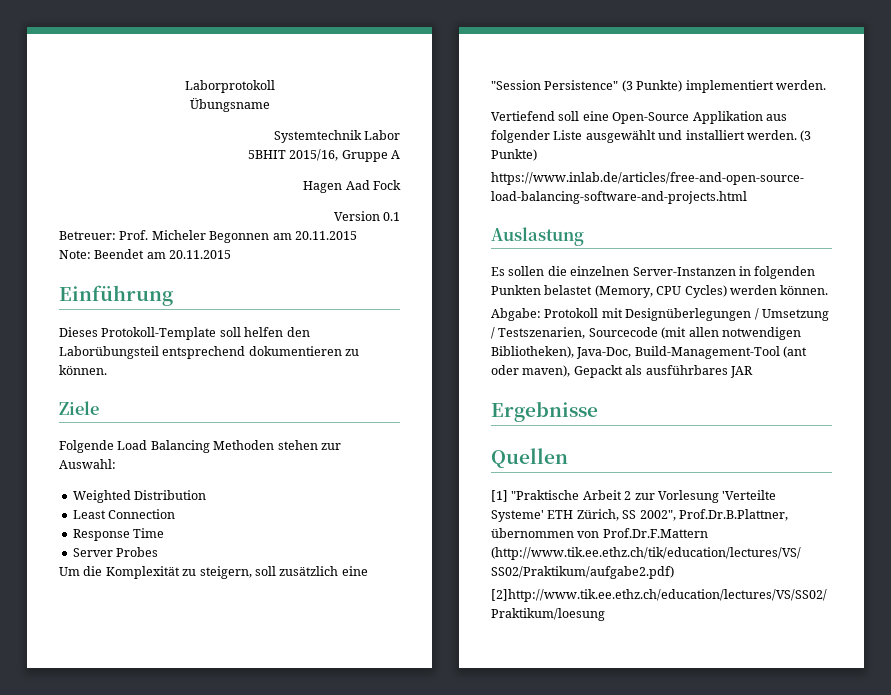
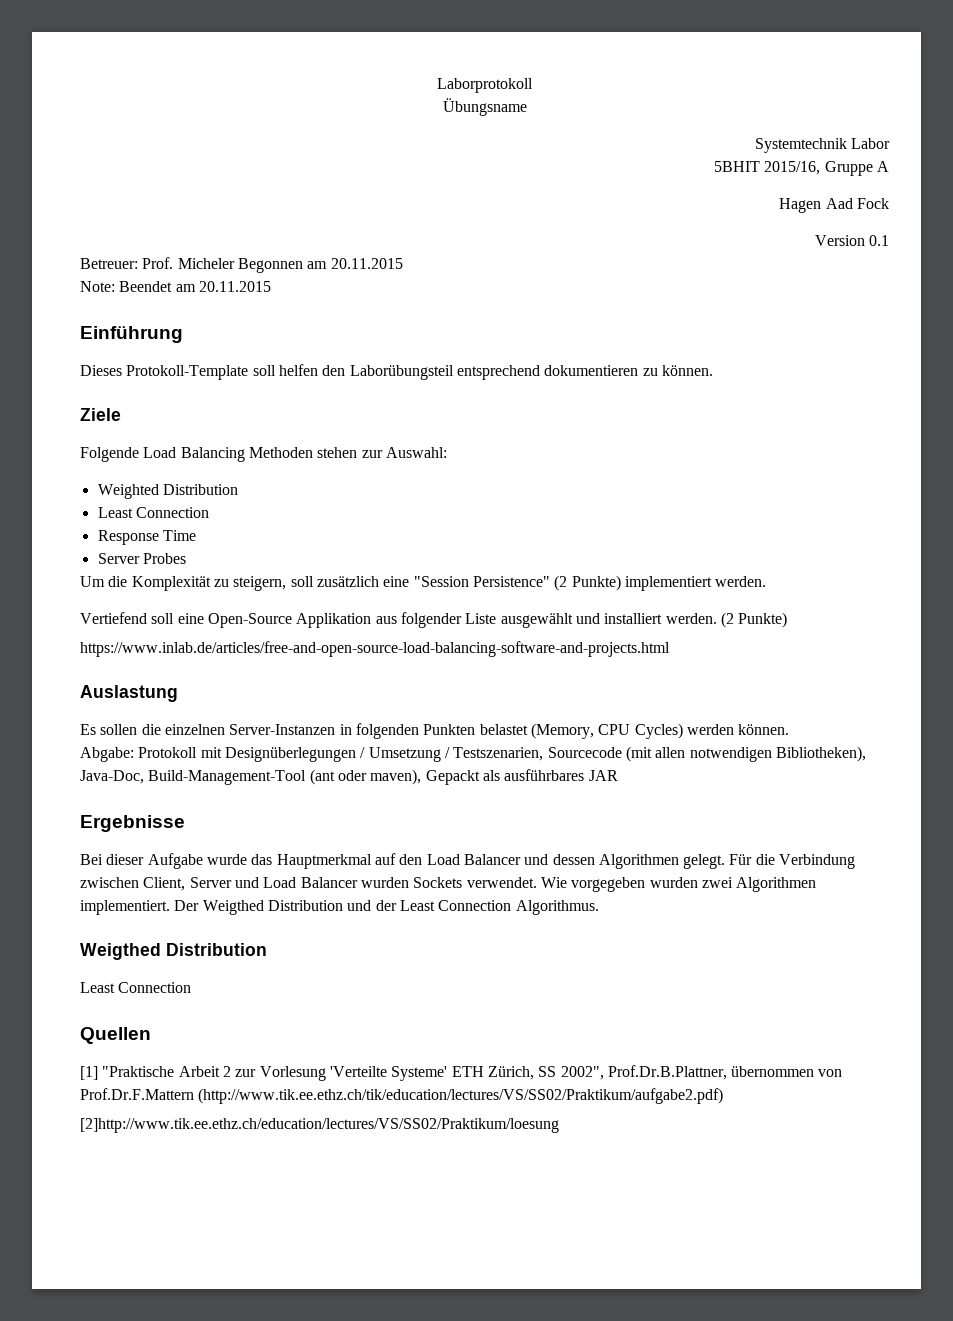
- Um die Komplexität zu steigern, soll zusätzlich eine "Session Persistence" (3 Punkte) implementiert werden.
+ Um die Komplexität zu steigern, soll zusätzlich eine "Session Persistence" (2 Punkte) implementiert werden.
- Vertiefend soll eine Open-Source Applikation aus folgender Liste ausgewählt und installiert werden. (3 Punkte)
+ Vertiefend soll eine Open-Source Applikation aus folgender Liste ausgewählt und installiert werden. (2 Punkte)
+ Bei dieser Aufgabe wurde das Hauptmerkmal auf den Load Balancer und dessen Algorithmen gelegt. Für die Verbindung zwischen Client, Server und Load Balancer wurden Sockets verwendet. Wie vorgegeben wurden zwei Algorithmen implementiert. Der Weigthed Distribution und der Least Connection Algorithmus.
+ Weigthed Distribution
+ Least Connection

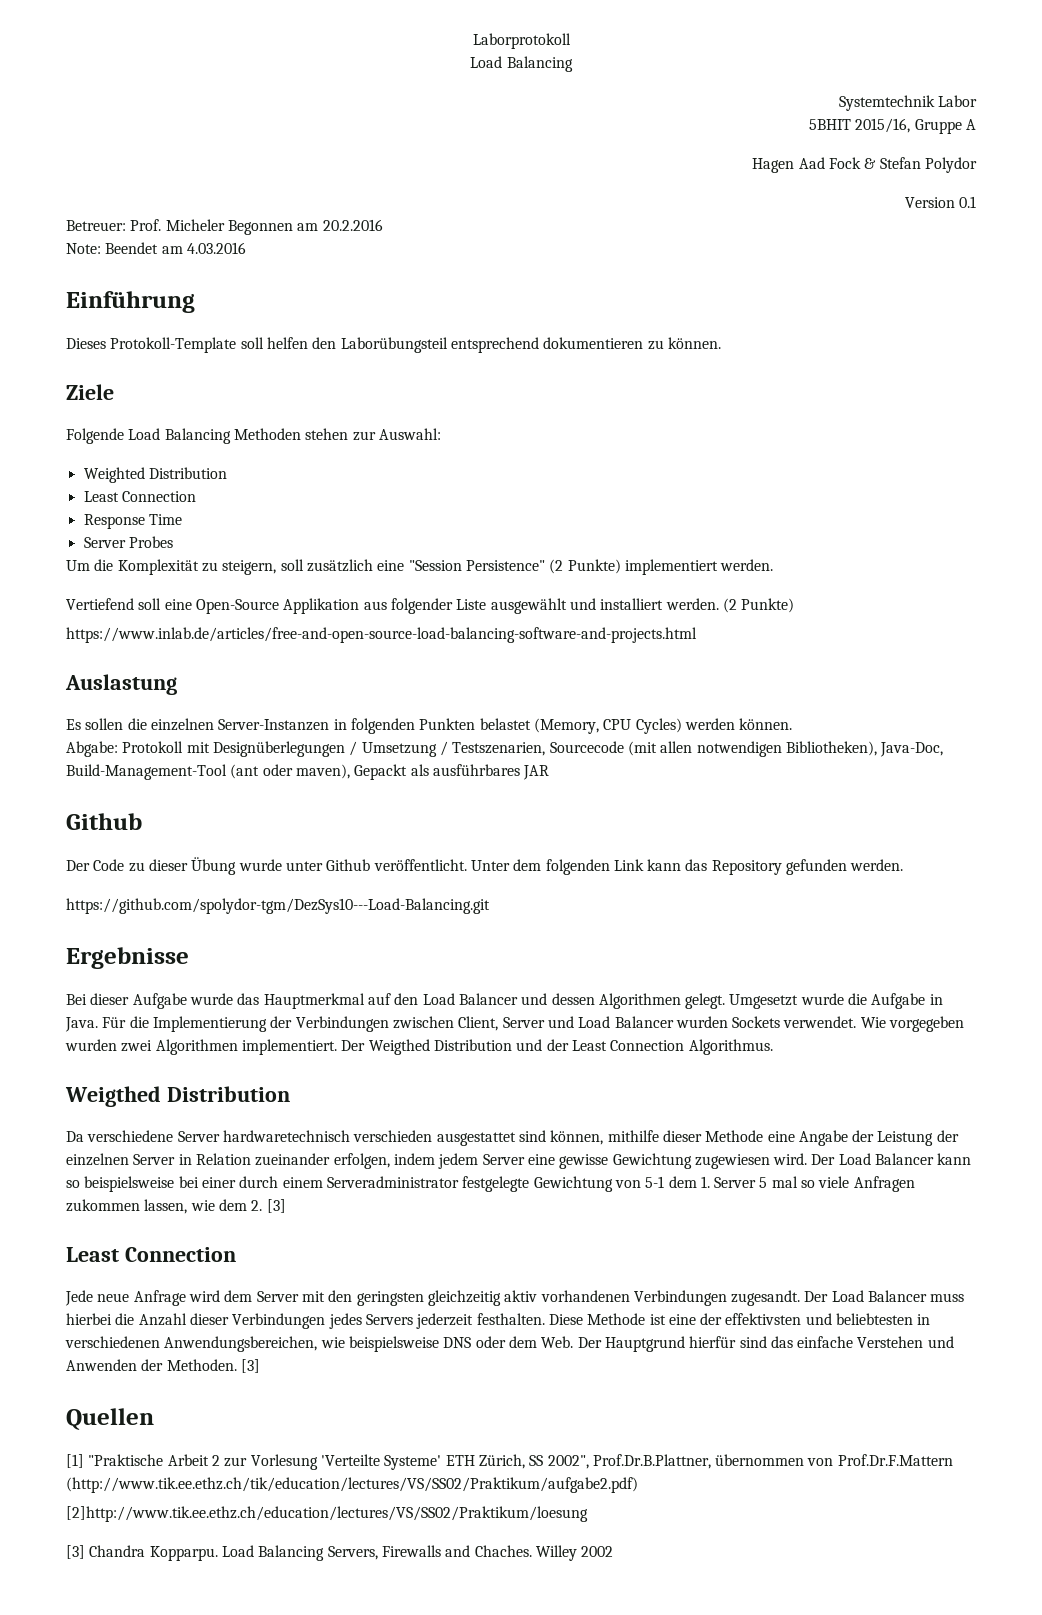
  Laborprotokoll
- Übungsname
+ Load Balancing
- Hagen Aad Fock
+ Hagen Aad Fock & Stefan Polydor
- Betreuer: Prof. Micheler Begonnen am 20.11.2015
+ Betreuer: Prof. Micheler Begonnen am 20.2.2016
- Note: Beendet am 20.11.2015
+ Note: Beendet am 4.03.2016
  Abgabe: Protokoll mit Designüberlegungen / Umsetzung / Testszenarien, Sourcecode (mit allen notwendigen Bibliotheken), Java-Doc, Build-Management-Tool (ant oder maven), Gepackt als ausführbares JAR
+ Github
+ Der Code zu dieser Übung wurde unter Github veröffentlicht. Unter dem folgenden Link kann das Repository gefunden werden.
+ https://github.com/spolydor-tgm/DezSys10---Load-Balancing.git
- Für die Verbindung zwischen Client, Server und Load Balancer wurden Sockets verwendet.
+ Umgesetzt wurde die Aufgabe in Java. Für die Implementierung der Verbindungen zwischen Client, Server und Load Balancer wurden Sockets verwendet.
  Der Weigthed Distribution und der Least Connection Algorithmus.
  Weigthed Distribution
+ Da verschiedene Server hardwaretechnisch verschieden ausgestattet sind können, mithilfe dieser Methode eine Angabe der Leistung der einzelnen Server in Relation zueinander erfolgen, indem jedem Server eine gewisse Gewichtung zugewiesen wird. Der Load Balancer kann so beispielsweise bei einer durch einem Serveradministrator festgelegte Gewichtung von 5-1 dem 1. Server 5 mal so viele Anfragen zukommen lassen, wie dem 2. [3]
  Least Connection
+ Jede neue Anfrage wird dem Server mit den geringsten gleichzeitig aktiv vorhandenen Verbindungen zugesandt. Der Load Balancer muss hierbei die Anzahl dieser Verbindungen jedes Servers jederzeit festhalten. Diese Methode ist eine der effektivsten und beliebtesten in verschiedenen Anwendungsbereichen, wie beispielsweise DNS oder dem Web. Der Hauptgrund hierfür sind das einfache Verstehen und Anwenden der Methoden. [3]
+ [3] Chandra Kopparpu. Load Balancing Servers, Firewalls and Chaches. Willey 2002

